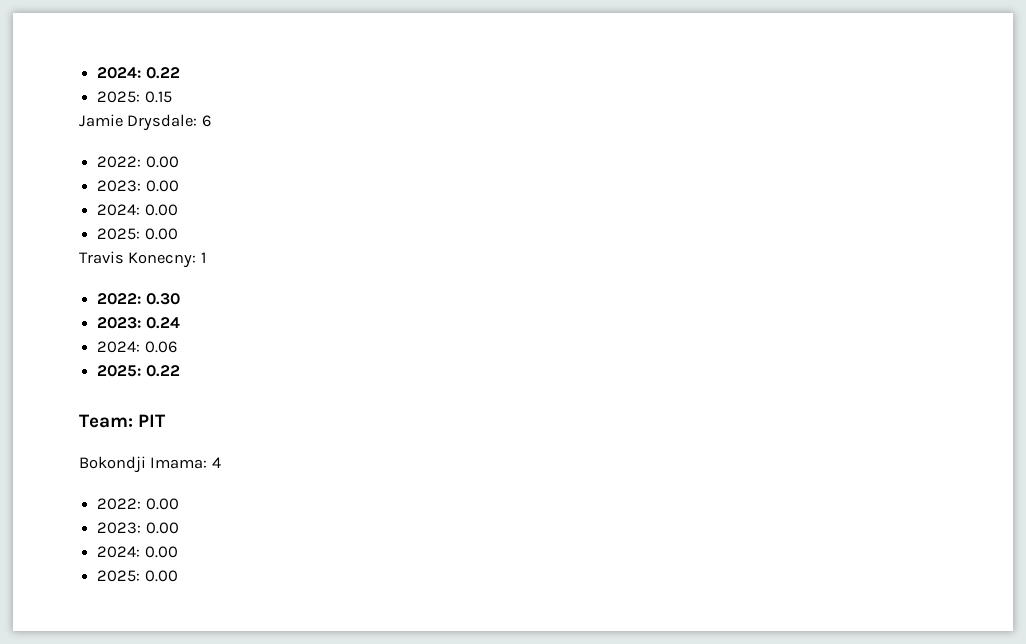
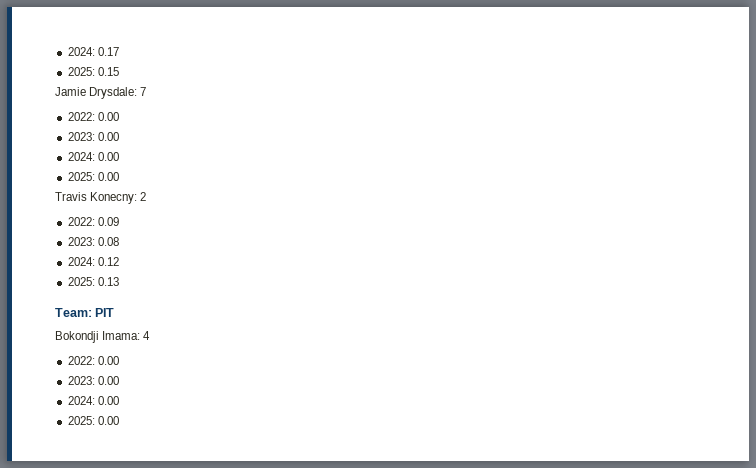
- 2024: 0.22
+ 2024: 0.17
- Jamie Drysdale: 6
+ Jamie Drysdale: 7
- Travis Konecny: 1
- 2022: 0.30
- 2023: 0.24
- 2024: 0.06
- 2025: 0.22
+ Travis Konecny: 2
+ 2022: 0.09
+ 2023: 0.08
+ 2024: 0.12
+ 2025: 0.13

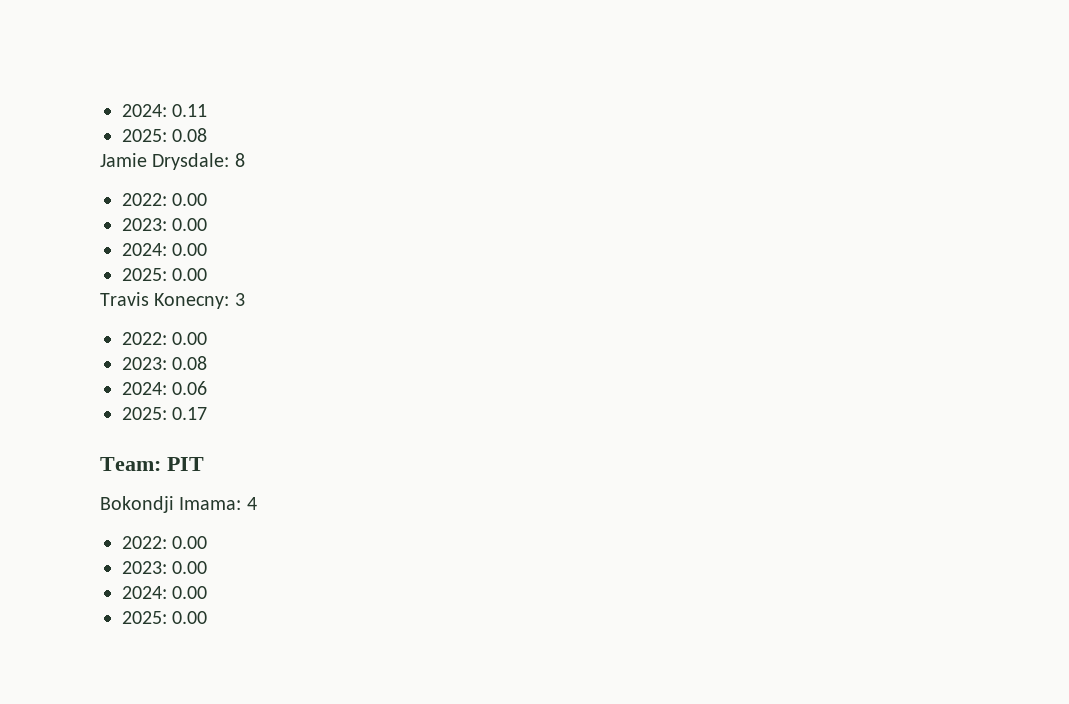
- 2024: 0.17
- 2025: 0.15
+ 2024: 0.11
+ 2025: 0.08
- Jamie Drysdale: 7
+ Jamie Drysdale: 8
- Travis Konecny: 2
- 2022: 0.09
+ Travis Konecny: 3
+ 2022: 0.00
- 2024: 0.12
- 2025: 0.13
+ 2024: 0.06
+ 2025: 0.17

